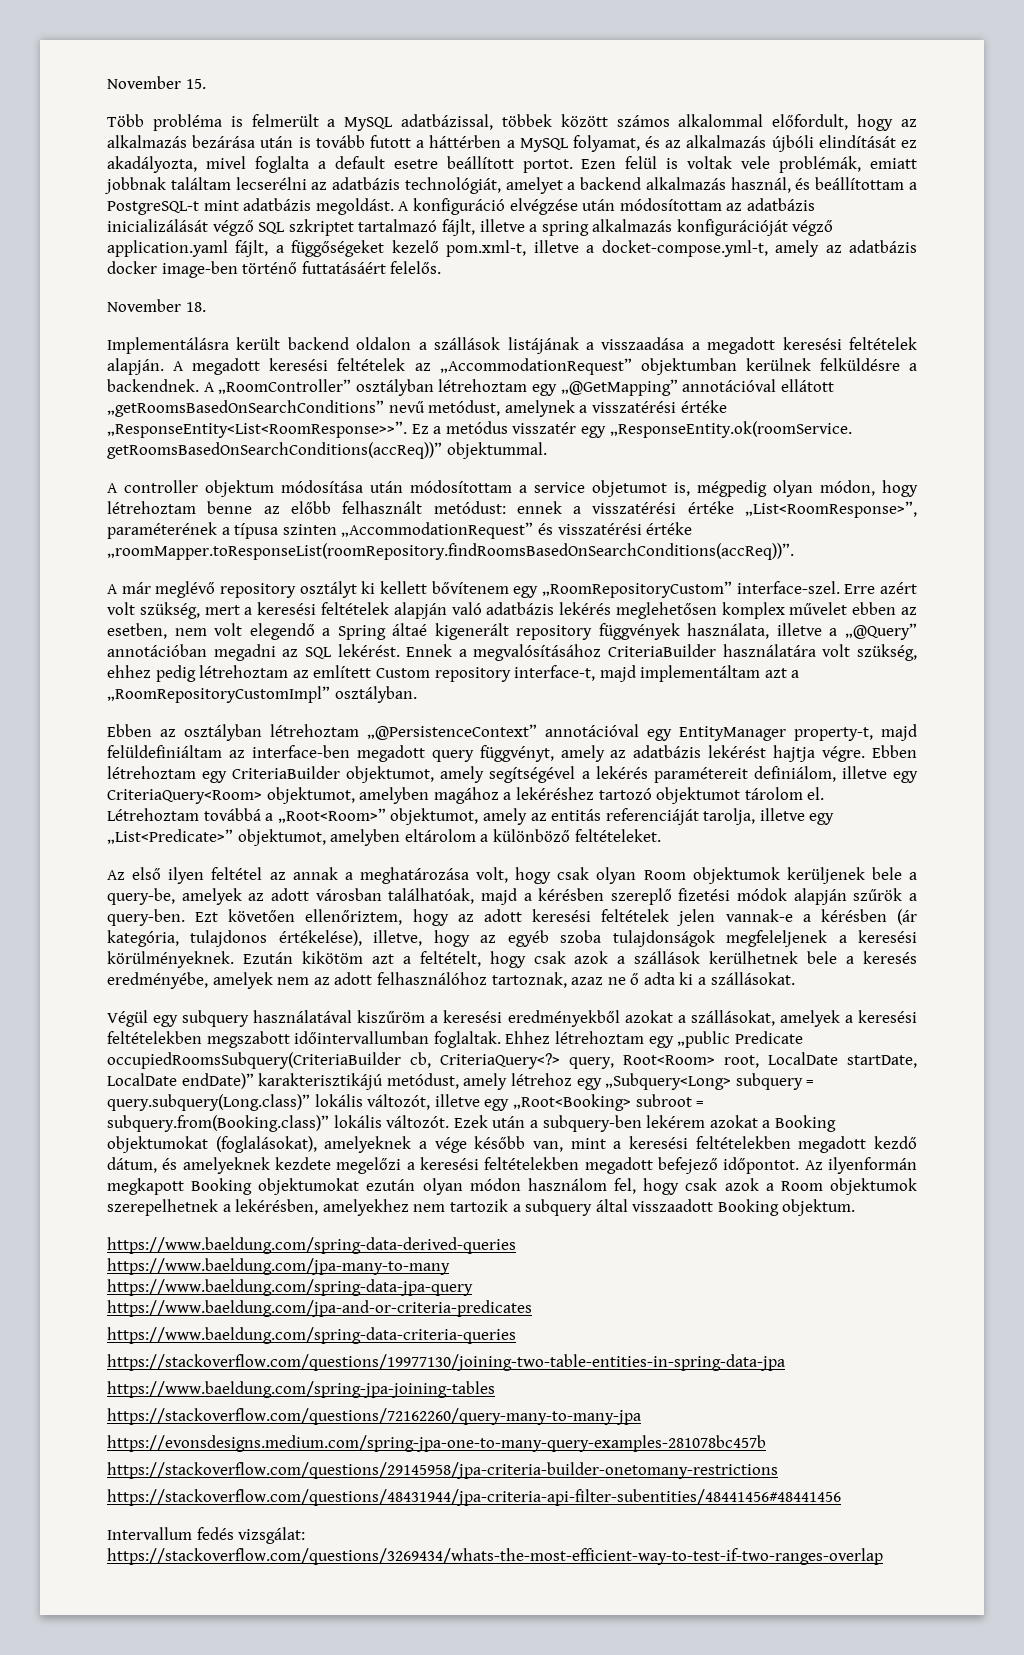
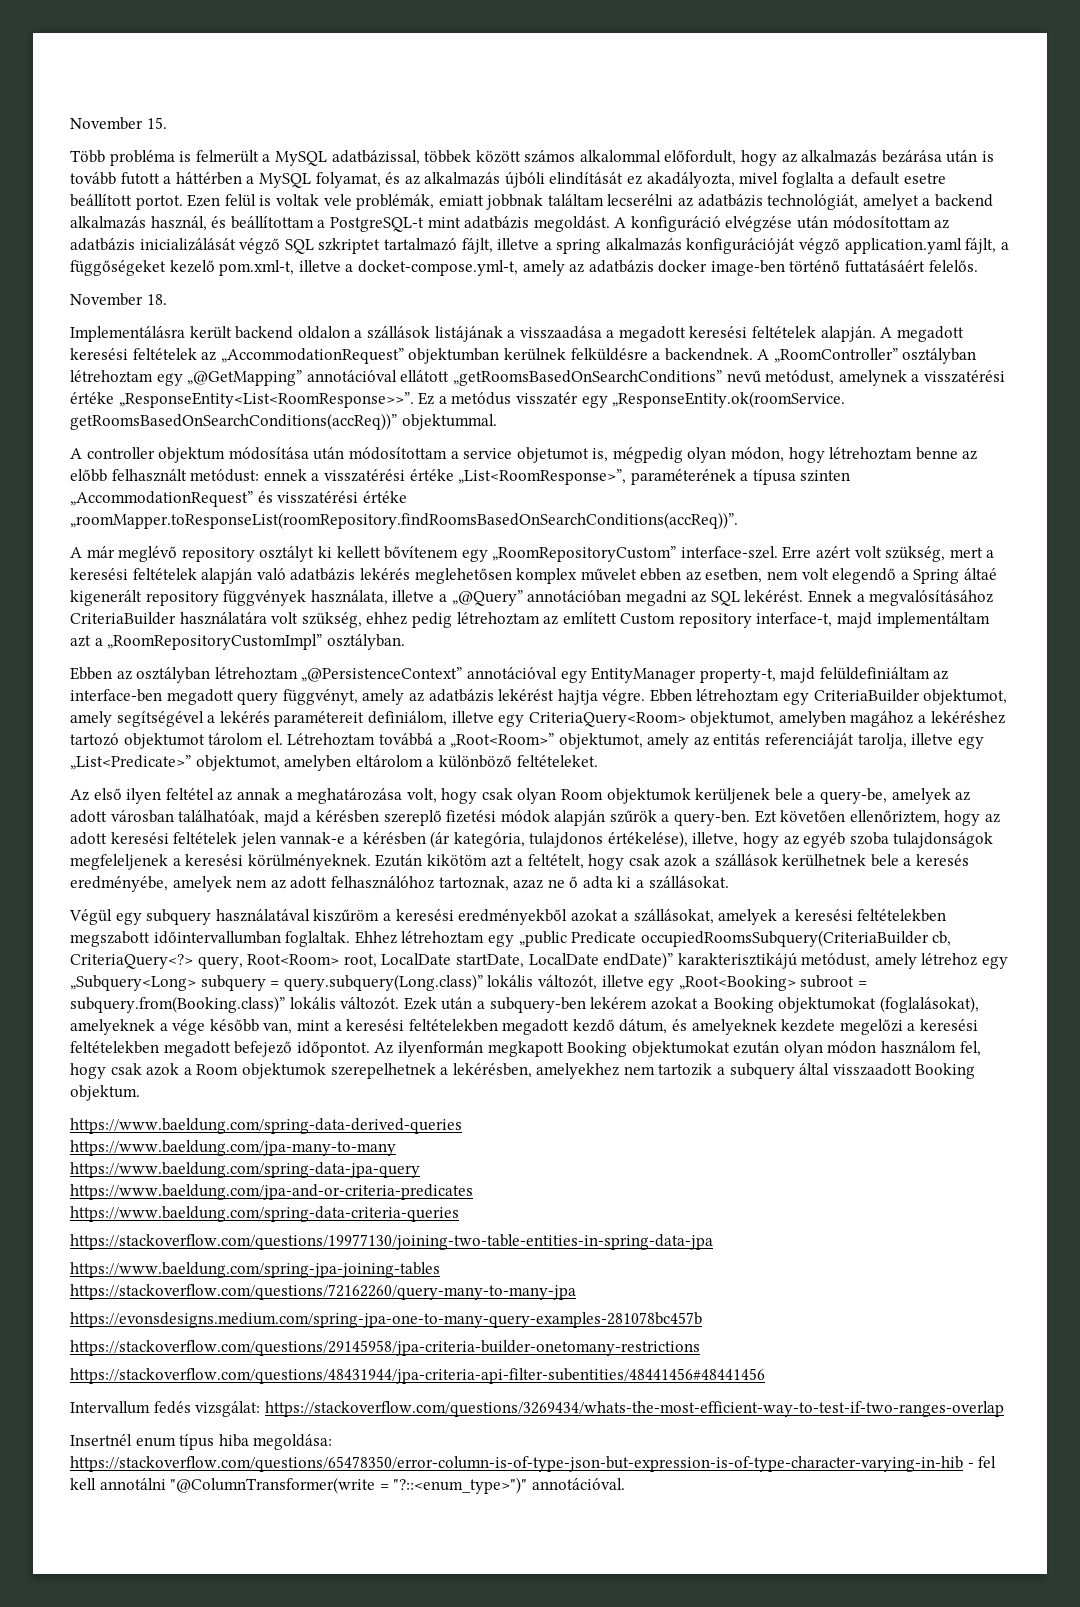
+ Insertnél enum típus hiba megoldása: https://stackoverflow.com/questions/65478350/error-column-is-of-type-json-but-expression-is-of-type-character-varying-in-hib - fel kell annotálni "@ColumnTransformer(write = "?::<enum_type>")" annotációval.

